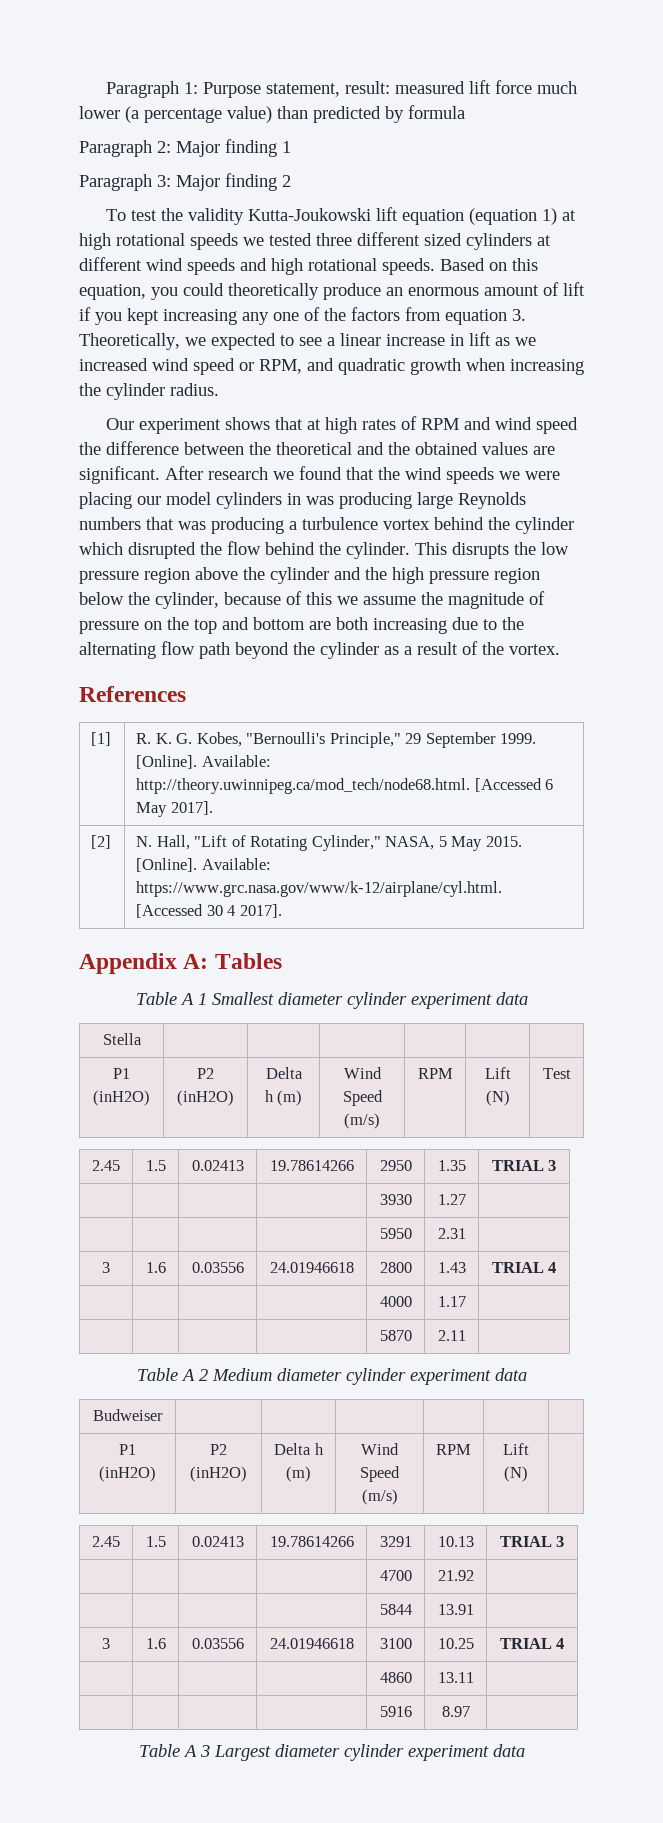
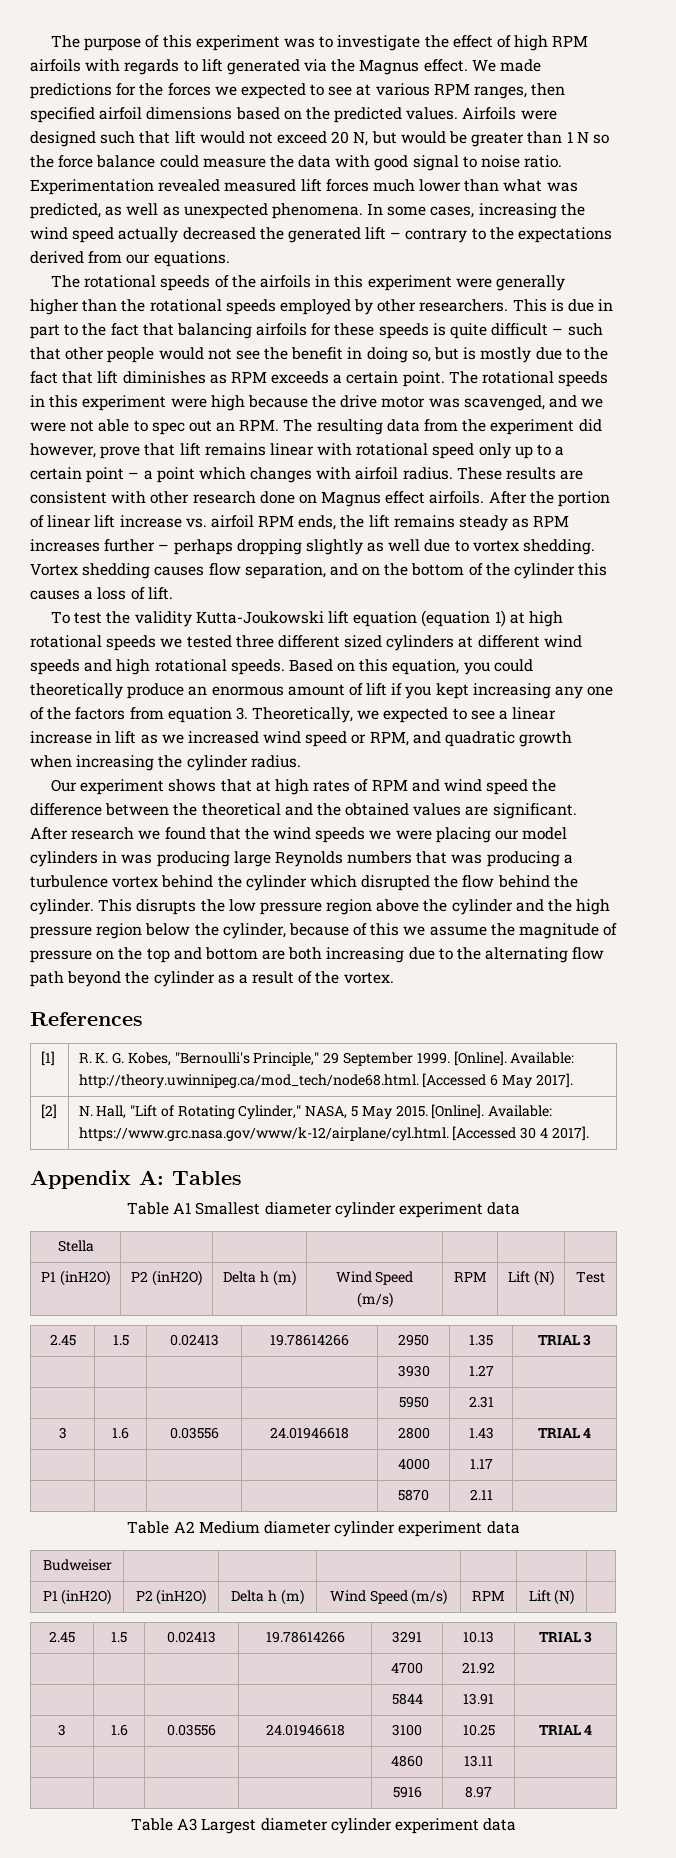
- Paragraph 1: Purpose statement, result: measured lift force much lower (a percentage value) than predicted by formula
- Paragraph 2: Major finding 1
- Paragraph 3: Major finding 2
+ The purpose of this experiment was to investigate the effect of high RPM airfoils with regards to lift generated via the Magnus effect. We made predictions for the forces we expected to see at various RPM ranges, then specified airfoil dimensions based on the predicted values. Airfoils were designed such that lift would not exceed 20 N, but would be greater than 1 N so the force balance could measure the data with good signal to noise ratio. Experimentation revealed measured lift forces much lower than what was predicted, as well as unexpected phenomena. In some cases, increasing the wind speed actually decreased the generated lift – contrary to the expectations derived from our equations.
+ The rotational speeds of the airfoils in this experiment were generally higher than the rotational speeds employed by other researchers. This is due in part to the fact that balancing airfoils for these speeds is quite difficult – such that other people would not see the benefit in doing so, but is mostly due to the fact that lift diminishes as RPM exceeds a certain point. The rotational speeds in this experiment were high because the drive motor was scavenged, and we were not able to spec out an RPM. The resulting data from the experiment did however, prove that lift remains linear with rotational speed only up to a certain point – a point which changes with airfoil radius. These results are consistent with other research done on Magnus effect airfoils. After the portion of linear lift increase vs. airfoil RPM ends, the lift remains steady as RPM increases further – perhaps dropping slightly as well due to vortex shedding. Vortex shedding causes flow separation, and on the bottom of the cylinder this causes a loss of lift.
- Table A 1 Smallest diameter cylinder experiment data
+ Table A1 Smallest diameter cylinder experiment data
- Table A 2 Medium diameter cylinder experiment data
+ Table A2 Medium diameter cylinder experiment data
- Table A 3 Largest diameter cylinder experiment data
+ Table A3 Largest diameter cylinder experiment data

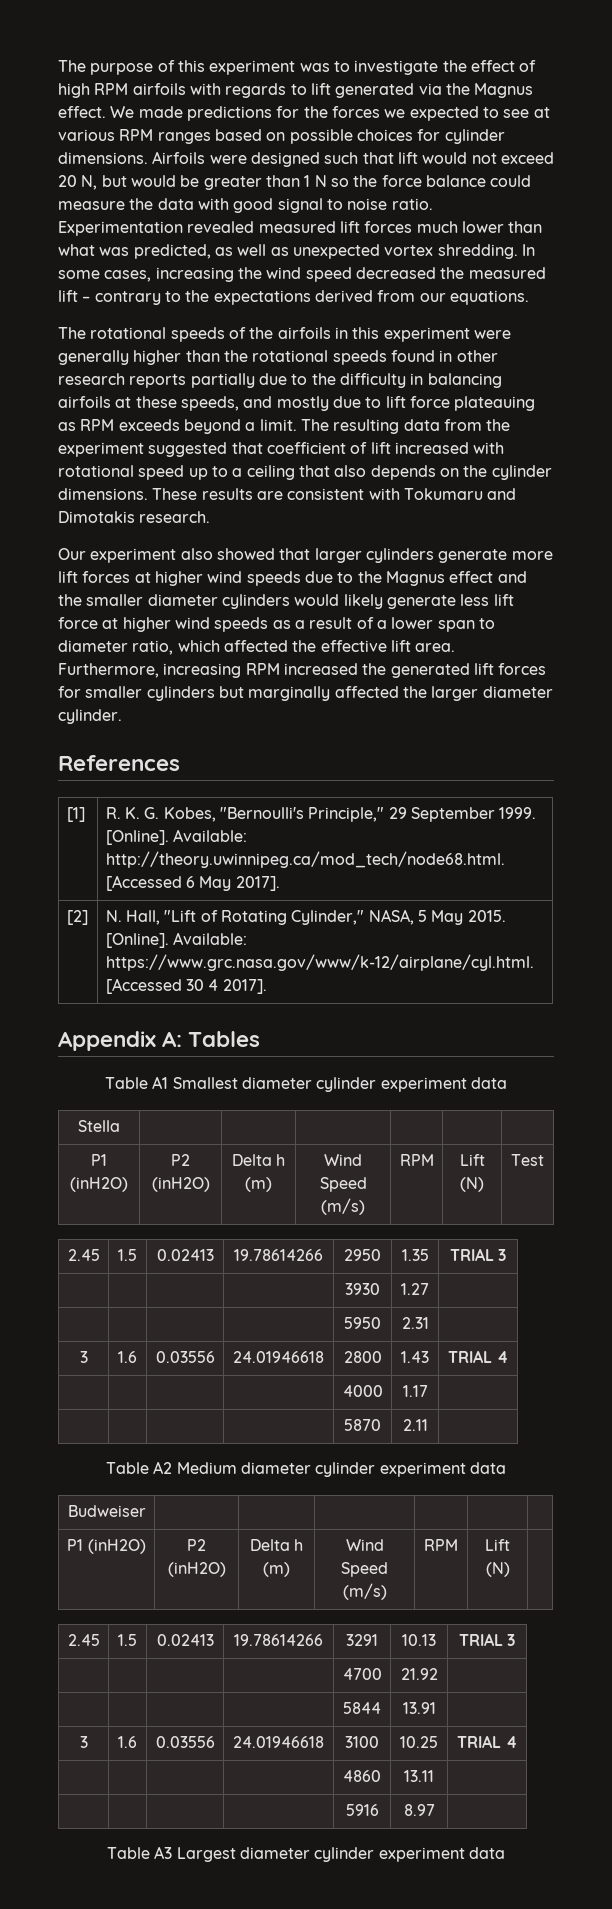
- We made predictions for the forces we expected to see at various RPM ranges, then specified airfoil dimensions based on the predicted values.
+ We made predictions for the forces we expected to see at various RPM ranges based on possible choices for cylinder dimensions.
- Experimentation revealed measured lift forces much lower than what was predicted, as well as unexpected phenomena.
+ Experimentation revealed measured lift forces much lower than what was predicted, as well as unexpected vortex shredding.
- In some cases, increasing the wind speed actually decreased the generated lift – contrary to the expectations derived from our equations.
+ In some cases, increasing the wind speed decreased the measured lift – contrary to the expectations derived from our equations.
- The rotational speeds of the airfoils in this experiment were generally higher than the rotational speeds employed by other researchers. This is due in part to the fact that balancing airfoils for these speeds is quite difficult – such that other people would not see the benefit in doing so, but is mostly due to the fact that lift diminishes as RPM exceeds a certain point. The rotational speeds in this experiment were high because the drive motor was scavenged, and we were not able to spec out an RPM. The resulting data from the experiment did however, prove that lift remains linear with rotational speed only up to a certain point – a point which changes with airfoil radius.
+ The rotational speeds of the airfoils in this experiment were generally higher than the rotational speeds found in other research reports partially due to the difficulty in balancing airfoils at these speeds, and mostly due to lift force plateauing as RPM exceeds beyond a limit. The resulting data from the experiment suggested that coefficient of lift increased with rotational speed up to a ceiling that also depends on the cylinder dimensions.
- These results are consistent with other research done on Magnus effect airfoils. After the portion of linear lift increase vs. airfoil RPM ends, the lift remains steady as RPM increases further – perhaps dropping slightly as well due to vortex shedding. Vortex shedding causes flow separation, and on the bottom of the cylinder this causes a loss of lift.
- To test the validity Kutta-Joukowski lift equation (equation 1) at high rotational speeds we tested three different sized cylinders at different wind speeds and high rotational speeds. Based on this equation, you could theoretically produce an enormous amount of lift if you kept increasing any one of the factors from equation 3. Theoretically, we expected to see a linear increase in lift as we increased wind speed or RPM, and quadratic growth when increasing the cylinder radius.
- Our experiment shows that at high rates of RPM and wind speed the difference between the theoretical and the obtained values are significant. After research we found that the wind speeds we were placing our model cylinders in was producing large Reynolds numbers that was producing a turbulence vortex behind the cylinder which disrupted the flow behind the cylinder. This disrupts the low pressure region above the cylinder and the high pressure region below the cylinder, because of this we assume the magnitude of pressure on the top and bottom are both increasing due to the alternating flow path beyond the cylinder as a result of the vortex.
+ These results are consistent with Tokumaru and Dimotakis research.
+ Our experiment also showed that larger cylinders generate more lift forces at higher wind speeds due to the Magnus effect and the smaller diameter cylinders would likely generate less lift force at higher wind speeds as a result of a lower span to diameter ratio, which affected the effective lift area. Furthermore, increasing RPM increased the generated lift forces for smaller cylinders but marginally affected the larger diameter cylinder.

